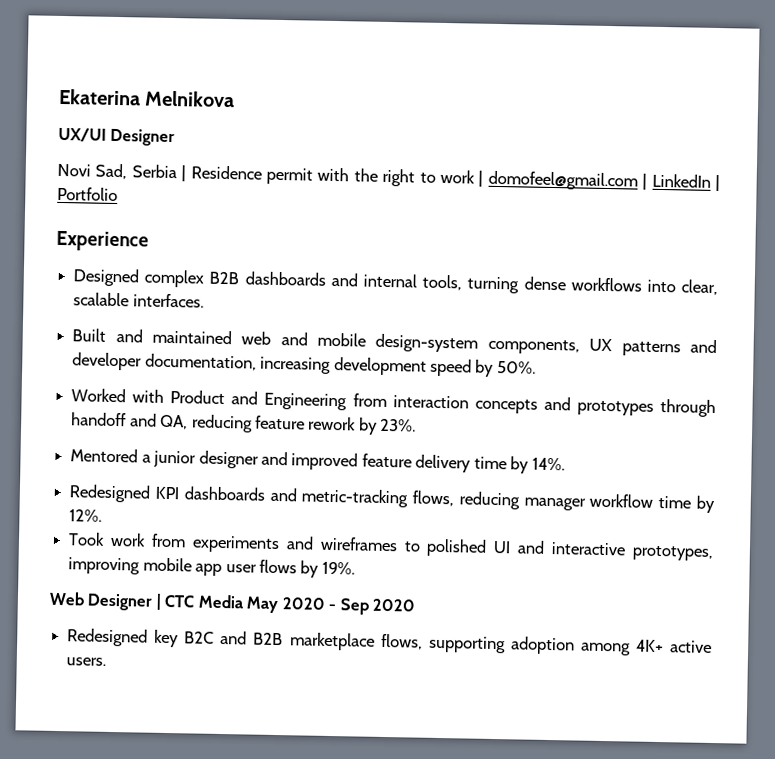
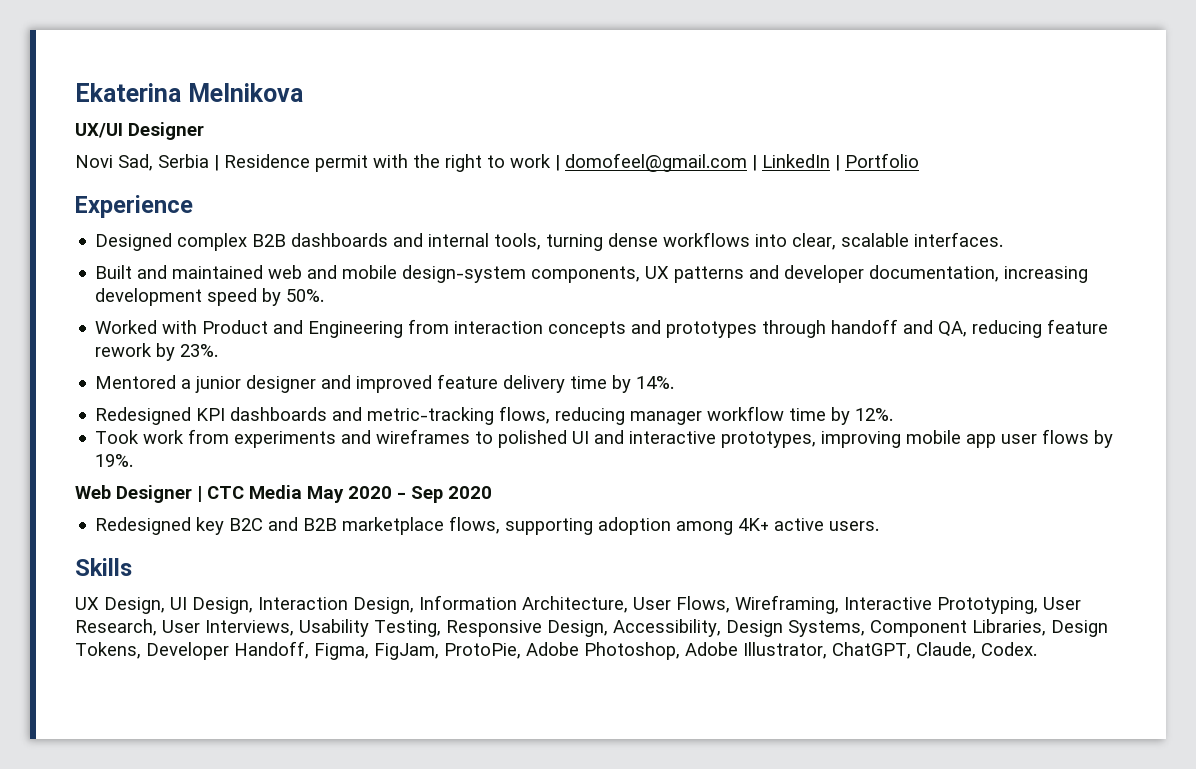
+ Skills
+ UX Design, UI Design, Interaction Design, Information Architecture, User Flows, Wireframing, Interactive Prototyping, User Research, User Interviews, Usability Testing, Responsive Design, Accessibility, Design Systems, Component Libraries, Design Tokens, Developer Handoff, Figma, FigJam, ProtoPie, Adobe Photoshop, Adobe Illustrator, ChatGPT, Claude, Codex.

